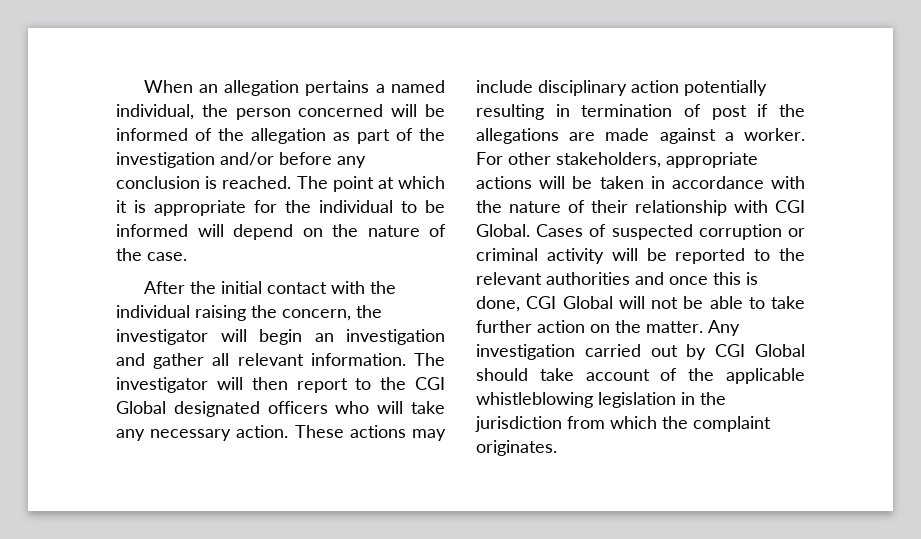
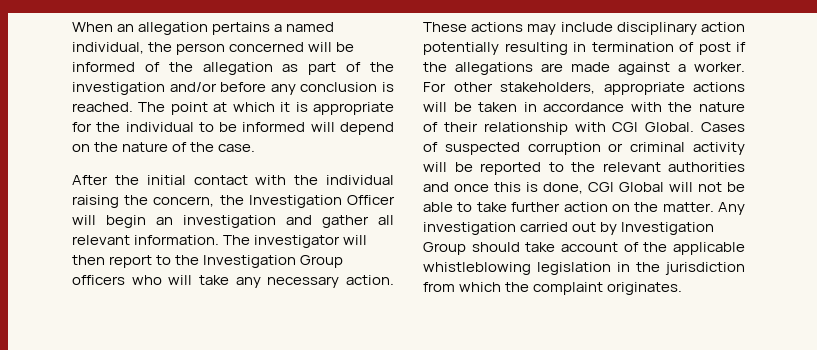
- After the initial contact with the individual raising the concern, the investigator will begin an investigation and gather all relevant information.
+ After the initial contact with the individual raising the concern, the Investigation Officer will begin an investigation and gather all relevant information.
- The investigator will then report to the CGI Global designated officers who will take any necessary action.
+ The investigator will then report to the Investigation Group officers who will take any necessary action.
- Any investigation carried out by CGI Global should take account of the applicable whistleblowing legislation in the jurisdiction from which the complaint originates.
+ Any investigation carried out by Investigation Group should take account of the applicable whistleblowing legislation in the jurisdiction from which the complaint originates.

